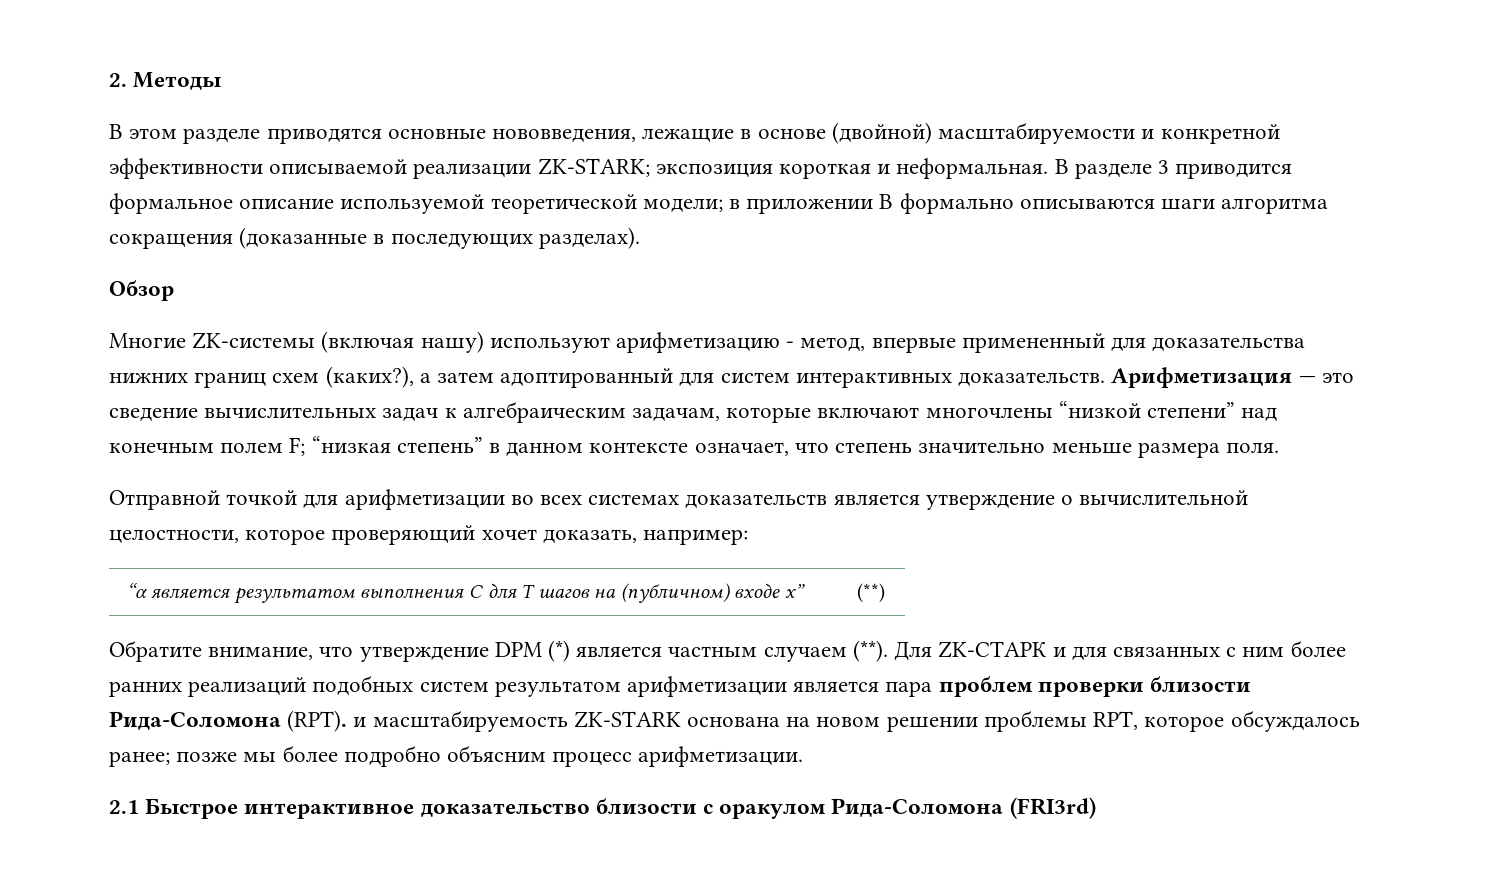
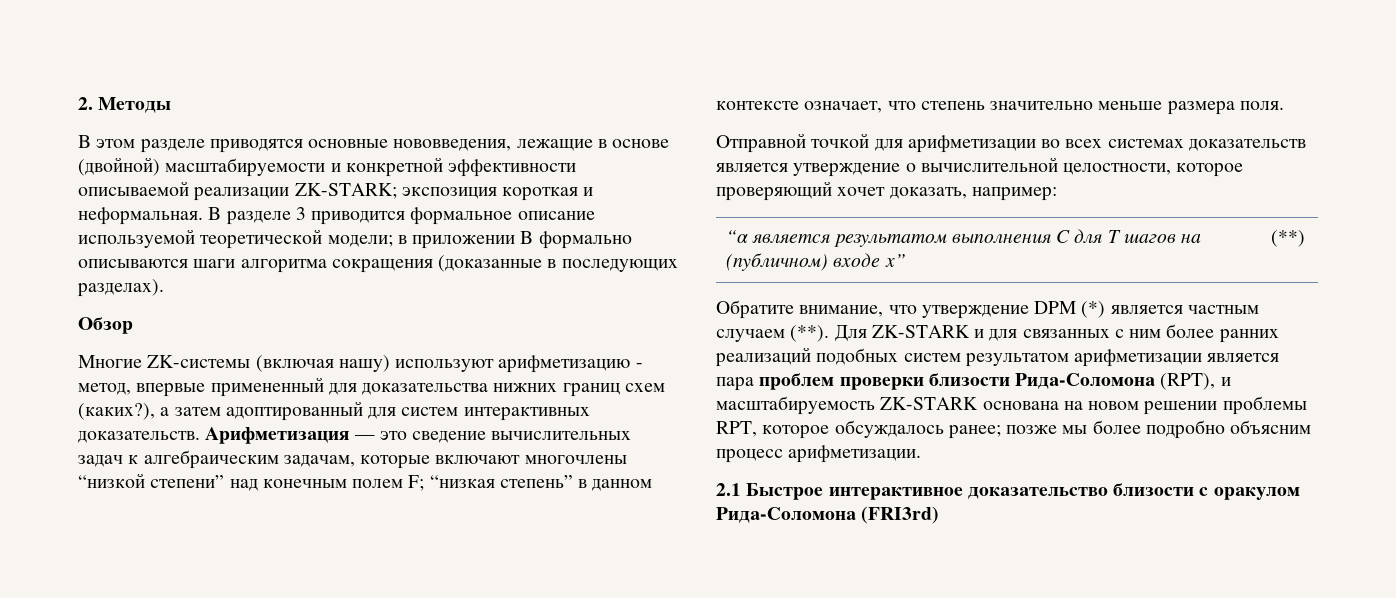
- Для ZK-СТАРК и для связанных с ним более ранних реализаций подобных систем результатом арифметизации является пара проблем проверки близости Рида-Соломона (RPT). и масштабируемость ZK-STARK основана на новом решении проблемы RPT, которое обсуждалось ранее; позже мы более подробно объясним процесс арифметизации.
+ Для ZK-STARK и для связанных с ним более ранних реализаций подобных систем результатом арифметизации является пара проблем проверки близости Рида-Соломона (RPT), и масштабируемость ZK-STARK основана на новом решении проблемы RPT, которое обсуждалось ранее; позже мы более подробно объясним процесс арифметизации.

